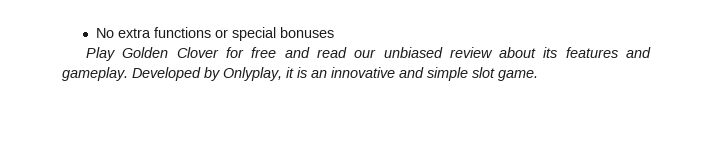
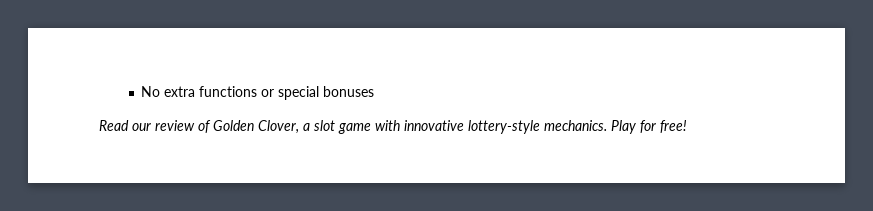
- Play Golden Clover for free and read our unbiased review about its features and gameplay. Developed by Onlyplay, it is an innovative and simple slot game.
+ Read our review of Golden Clover, a slot game with innovative lottery-style mechanics. Play for free!

